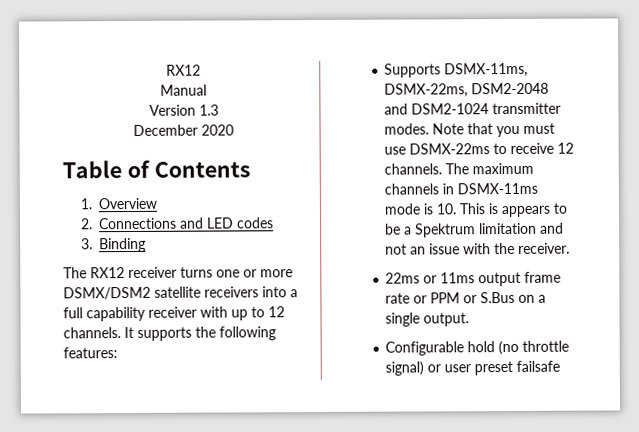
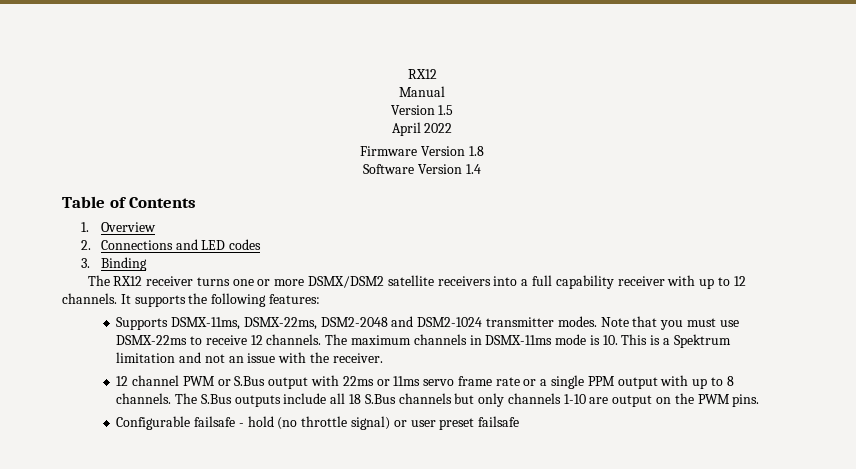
- Version 1.3
- December 2020
+ Version 1.5
+ April 2022
+ Firmware Version 1.8
+ Software Version 1.4
- The maximum channels in DSMX-11ms mode is 10. This is appears to be a Spektrum limitation and not an issue with the receiver.
+ The maximum channels in DSMX-11ms mode is 10. This is a Spektrum limitation and not an issue with the receiver.
- 22ms or 11ms output frame rate or PPM or S.Bus on a single output.
+ 12 channel PWM or S.Bus output with 22ms or 11ms servo frame rate or a single PPM output with up to 8 channels. The S.Bus outputs include all 18 S.Bus channels but only channels 1-10 are output on the PWM pins.
- Configurable hold (no throttle signal) or user preset failsafe
+ Configurable failsafe - hold (no throttle signal) or user preset failsafe

